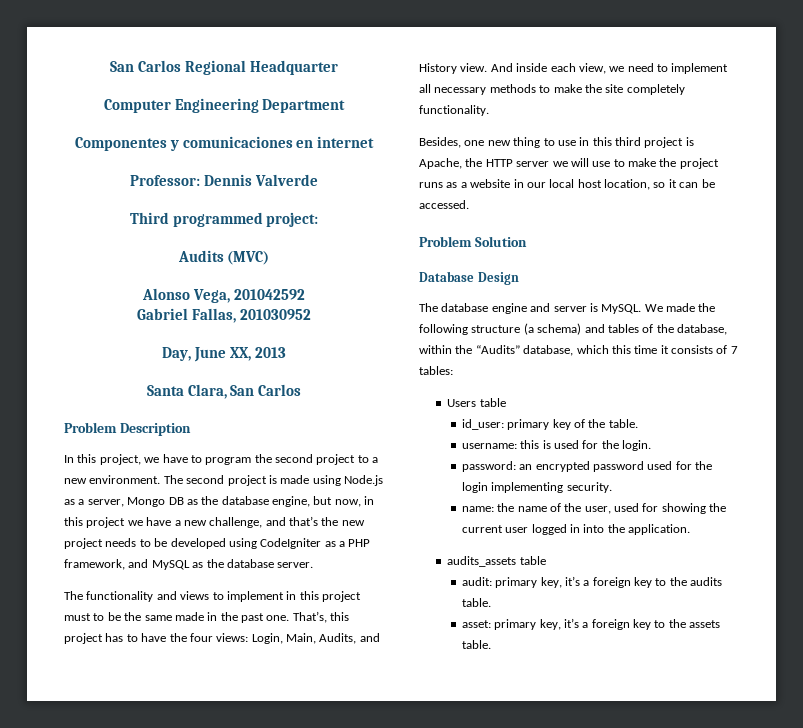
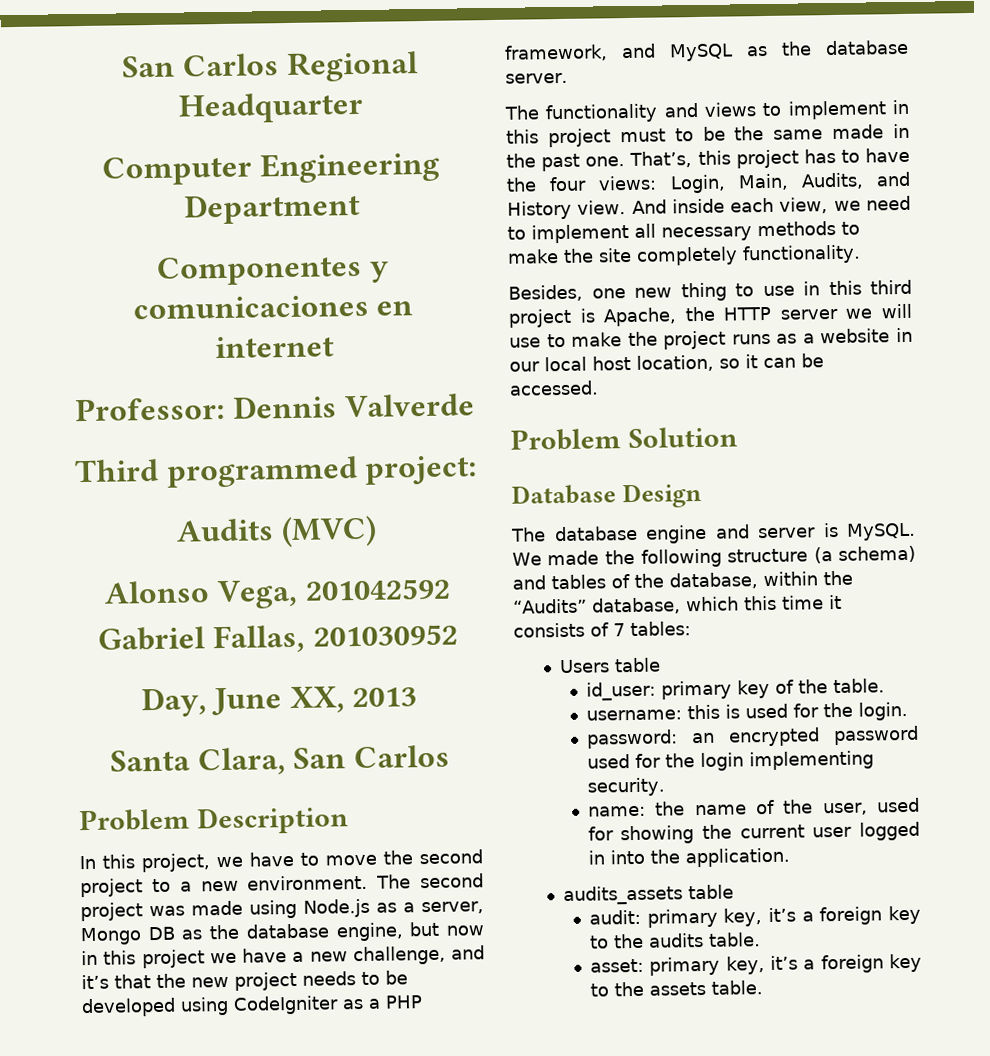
- In this project, we have to program the second project to a new environment.
+ In this project, we have to move the second project to a new environment.
- The second project is made using Node.js as a server, Mongo DB as the database engine, but now, in this project we have a new challenge, and that’s the new project needs to be developed using CodeIgniter as a PHP framework, and MySQL as the database server.
+ The second project was made using Node.js as a server, Mongo DB as the database engine, but now in this project we have a new challenge, and it’s that the new project needs to be developed using CodeIgniter as a PHP framework, and MySQL as the database server.

